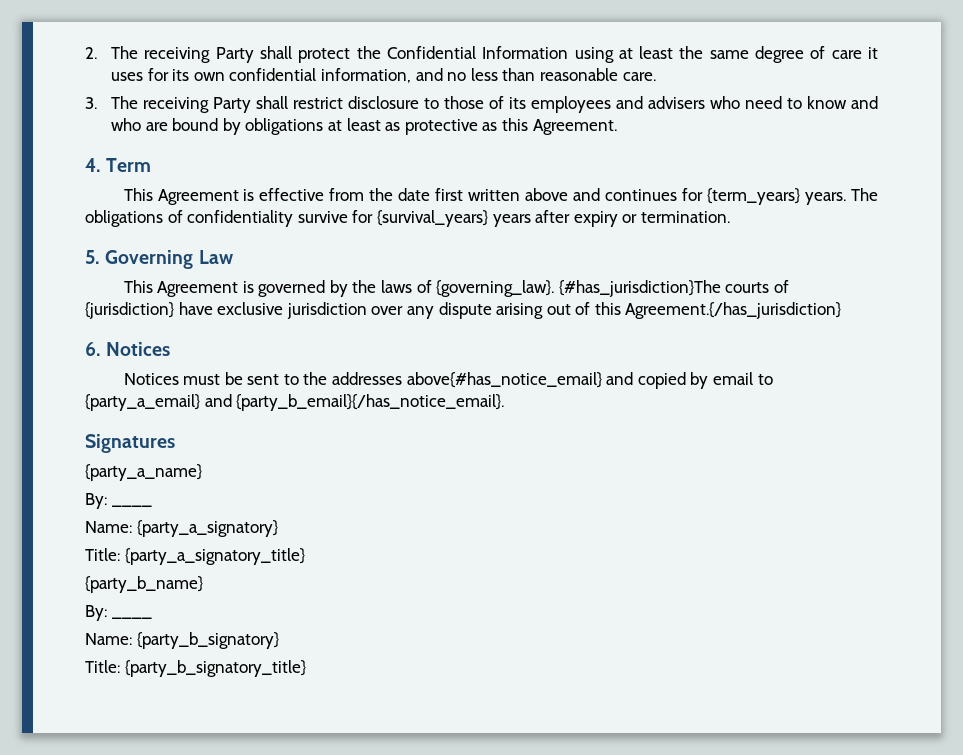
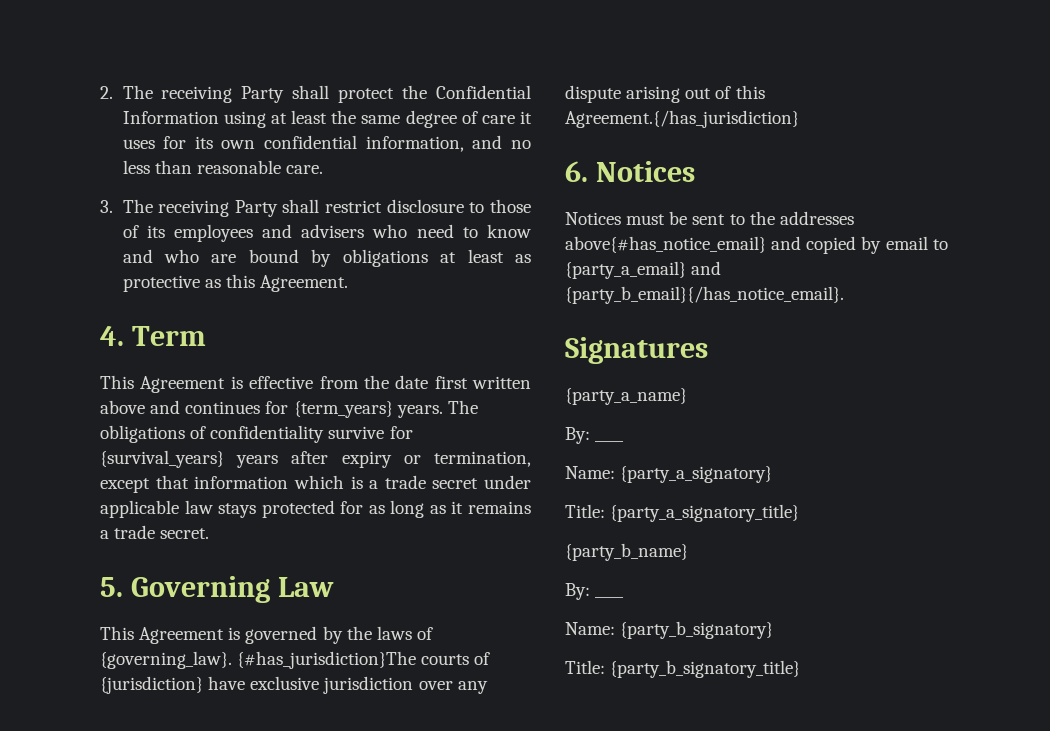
- The obligations of confidentiality survive for {survival_years} years after expiry or termination.
+ The obligations of confidentiality survive for {survival_years} years after expiry or termination, except that information which is a trade secret under applicable law stays protected for as long as it remains a trade secret.

